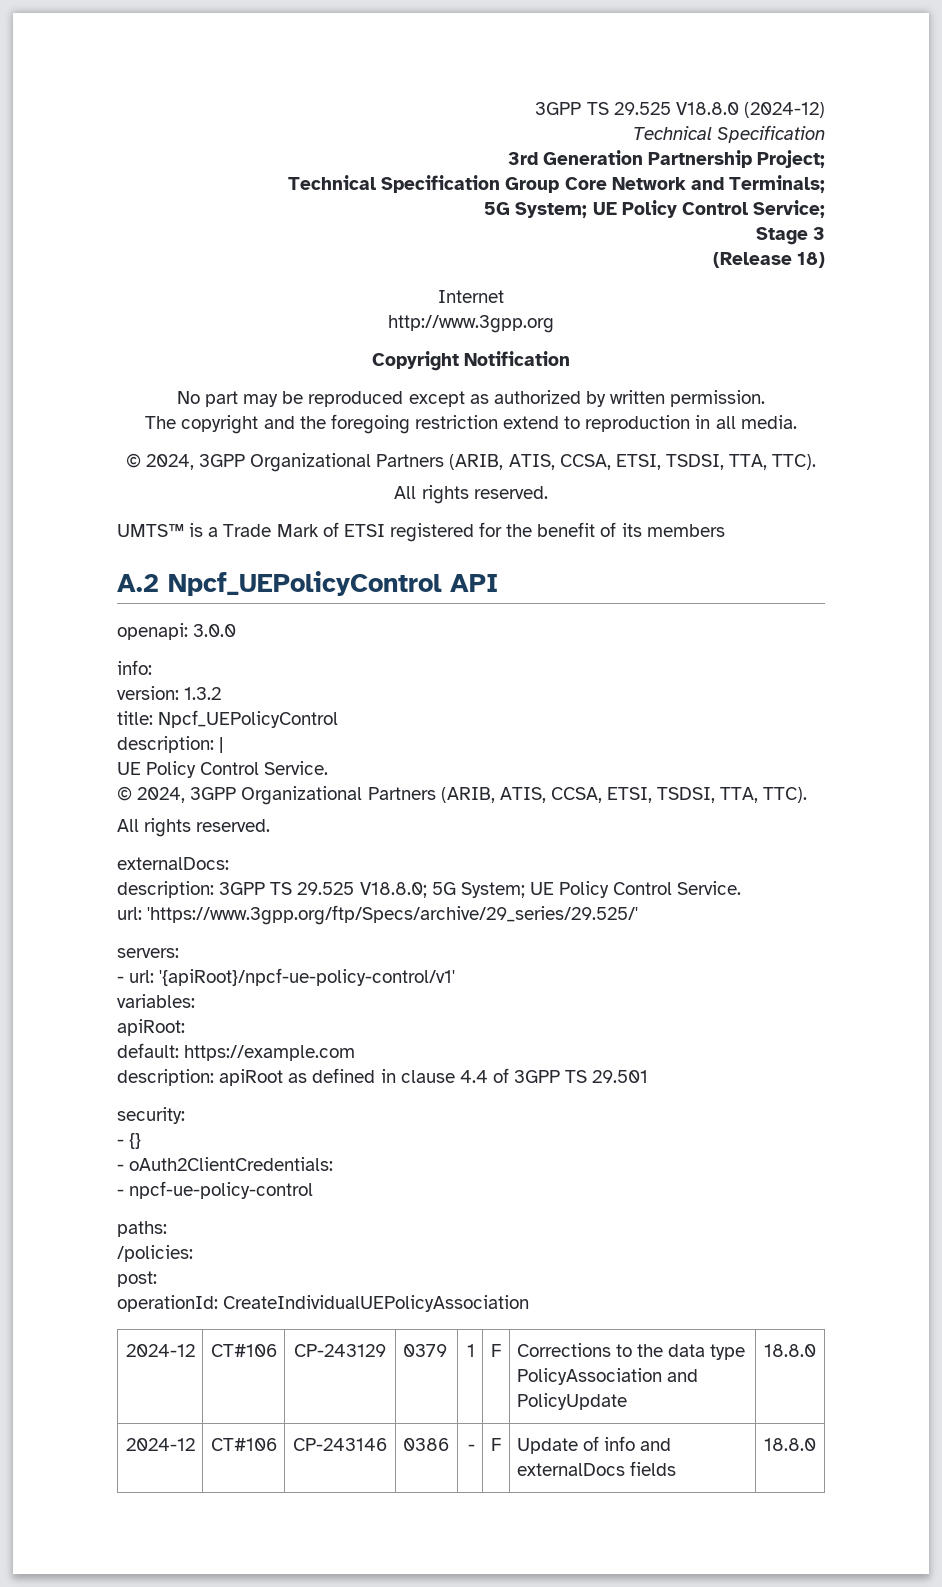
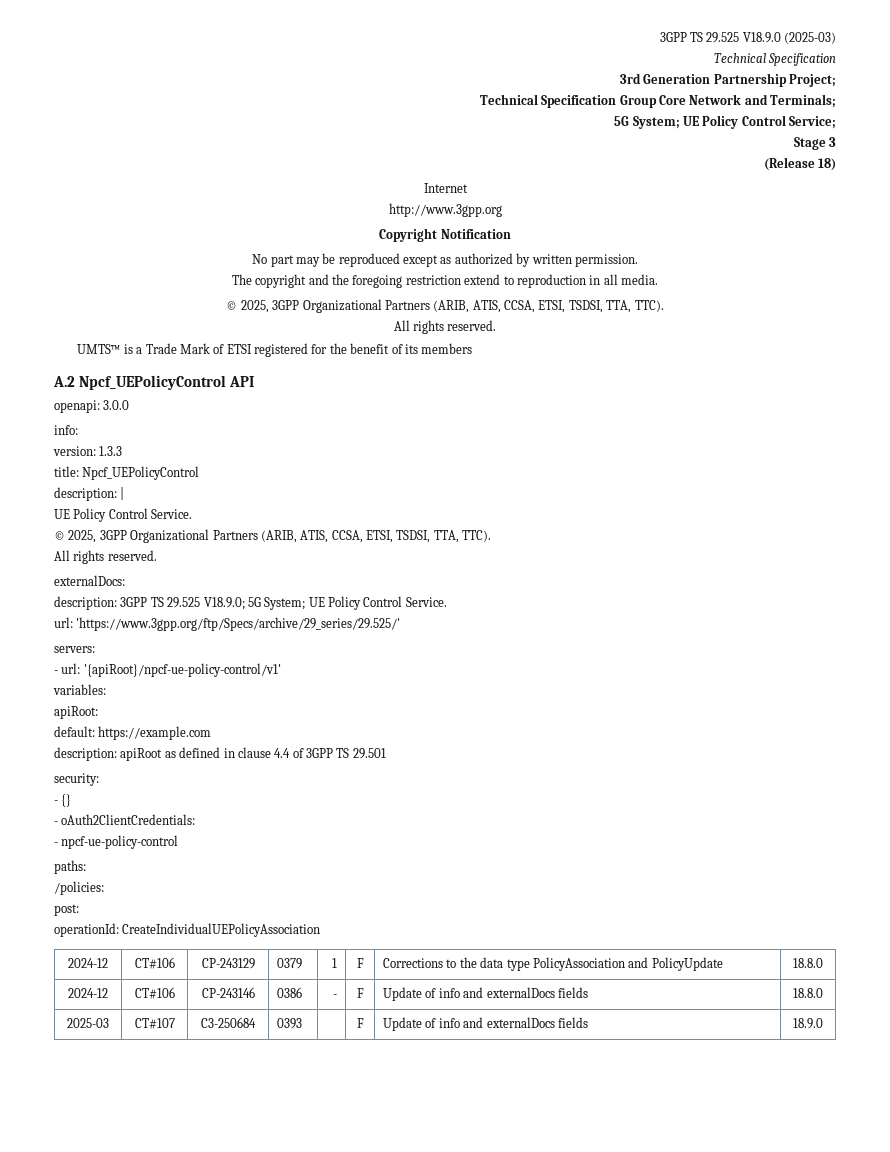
- 3GPP TS 29.525 V18.8.0 (2024-12)
+ 3GPP TS 29.525 V18.9.0 (2025-03)
  The copyright and the foregoing restriction extend to reproduction in all media.
- © 2024, 3GPP Organizational Partners (ARIB, ATIS, CCSA, ETSI, TSDSI, TTA, TTC).
+ © 2025, 3GPP Organizational Partners (ARIB, ATIS, CCSA, ETSI, TSDSI, TTA, TTC).
- version: 1.3.2
+ version: 1.3.3
  description: |
  UE Policy Control Service.
- © 2024, 3GPP Organizational Partners (ARIB, ATIS, CCSA, ETSI, TSDSI, TTA, TTC).
+ © 2025, 3GPP Organizational Partners (ARIB, ATIS, CCSA, ETSI, TSDSI, TTA, TTC).
- description: 3GPP TS 29.525 V18.8.0; 5G System; UE Policy Control Service.
+ description: 3GPP TS 29.525 V18.9.0; 5G System; UE Policy Control Service.
+ 2025-03 | CT#107 | C3-250684 | 0393 | | F | Update of info and externalDocs fields | 18.9.0

